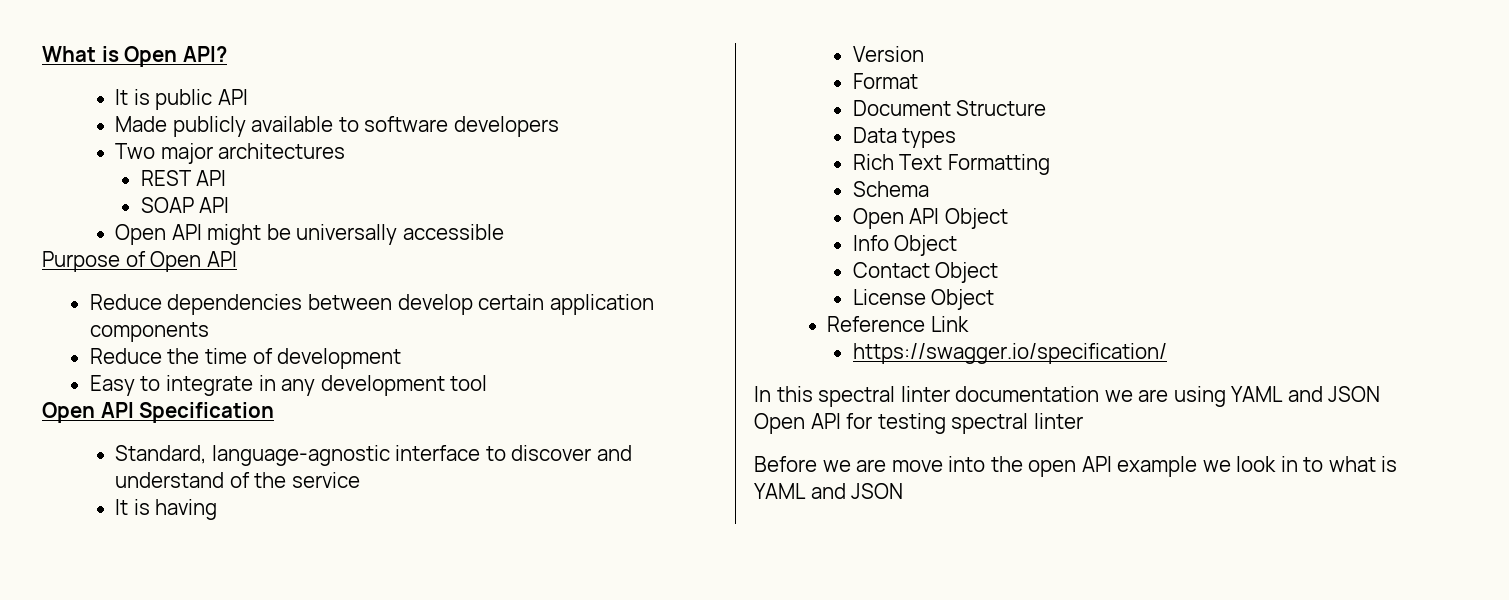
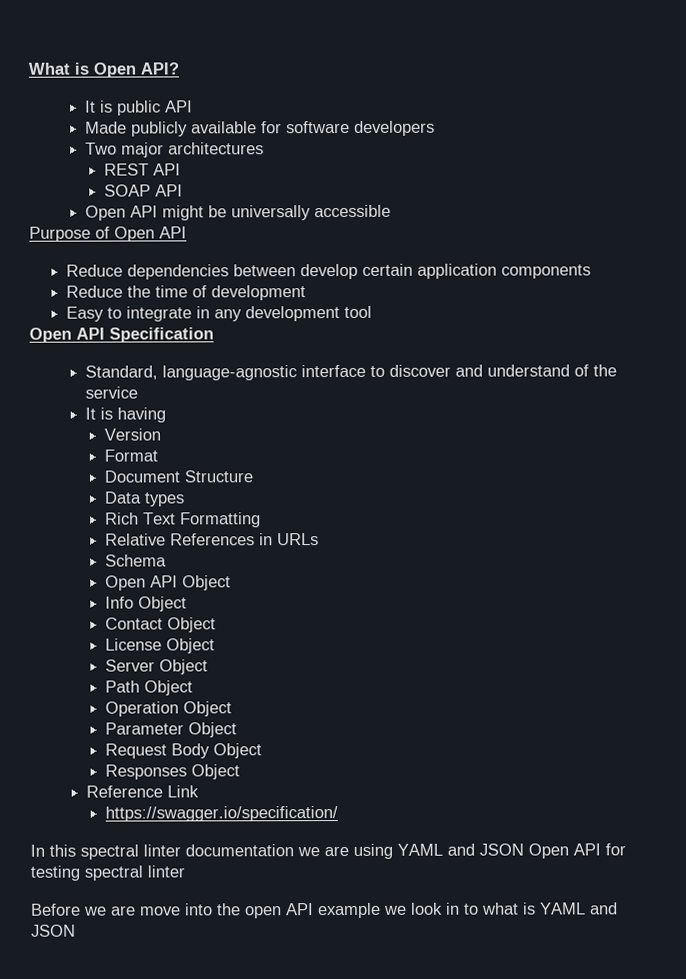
- Made publicly available to software developers
+ Made publicly available for software developers
+ Relative References in URLs
+ Server Object
+ Path Object
+ Operation Object
+ Parameter Object
+ Request Body Object
+ Responses Object

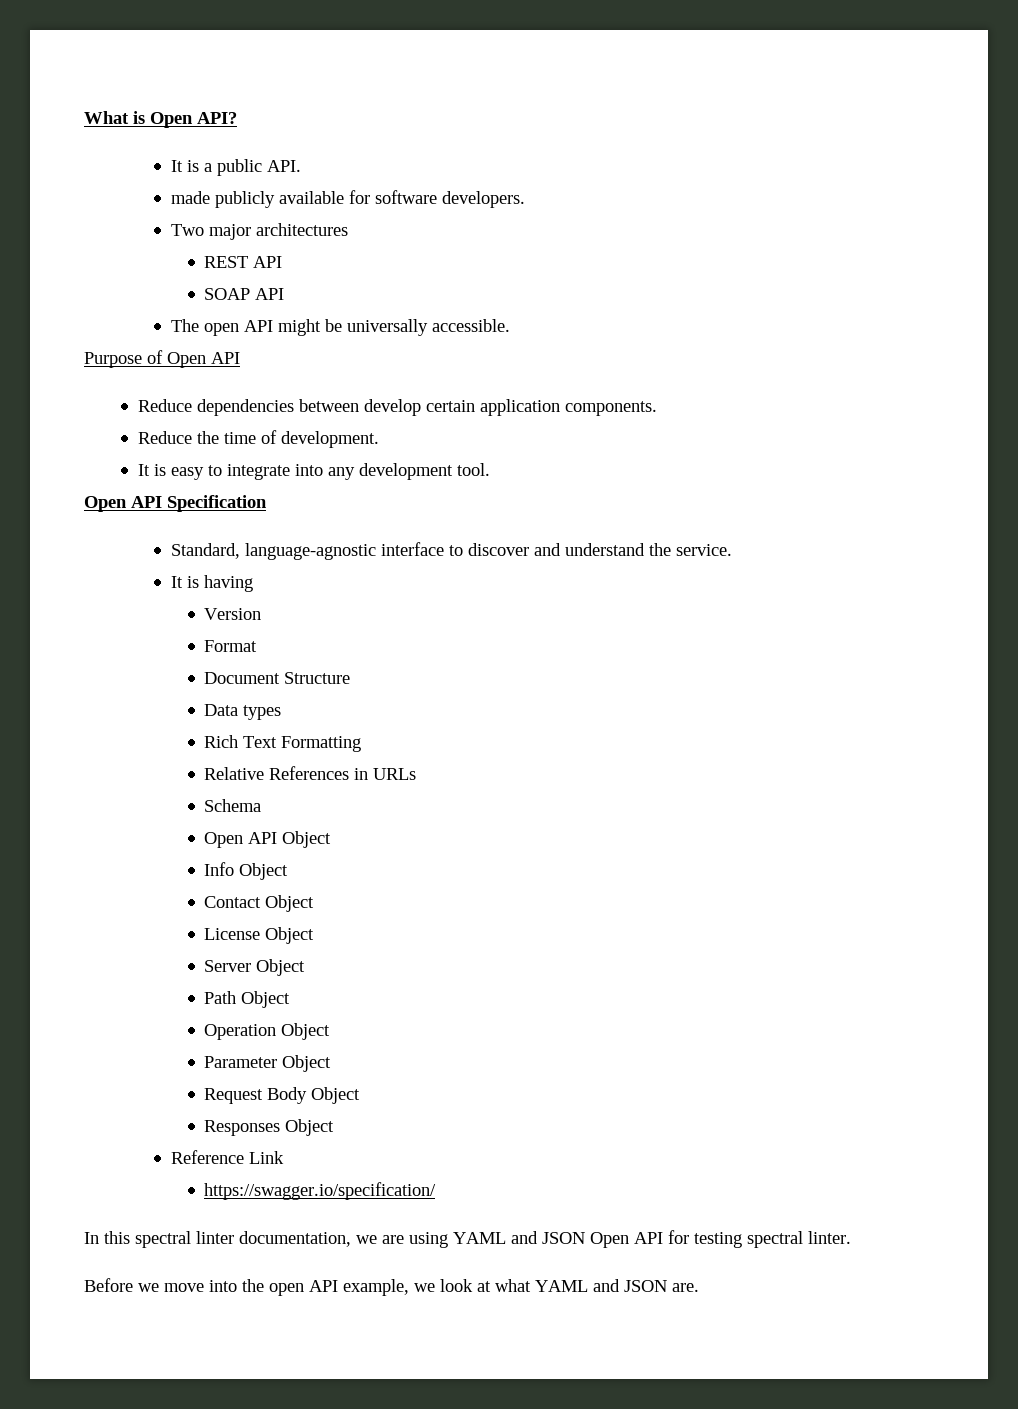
- It is public API
- Made publicly available for software developers
+ It is a public API.
+ made publicly available for software developers.
- Open API might be universally accessible
+ The open API might be universally accessible.
- Reduce dependencies between develop certain application components
+ Reduce dependencies between develop certain application components.
- Reduce the time of development
- Easy to integrate in any development tool
+ Reduce the time of development.
+ It is easy to integrate into any development tool.
- Standard, language-agnostic interface to discover and understand of the service
+ Standard, language-agnostic interface to discover and understand the service.
- In this spectral linter documentation we are using YAML and JSON Open API for testing spectral linter
+ In this spectral linter documentation, we are using YAML and JSON Open API for testing spectral linter.
- Before we are move into the open API example we look in to what is YAML and JSON
+ Before we move into the open API example, we look at what YAML and JSON are.

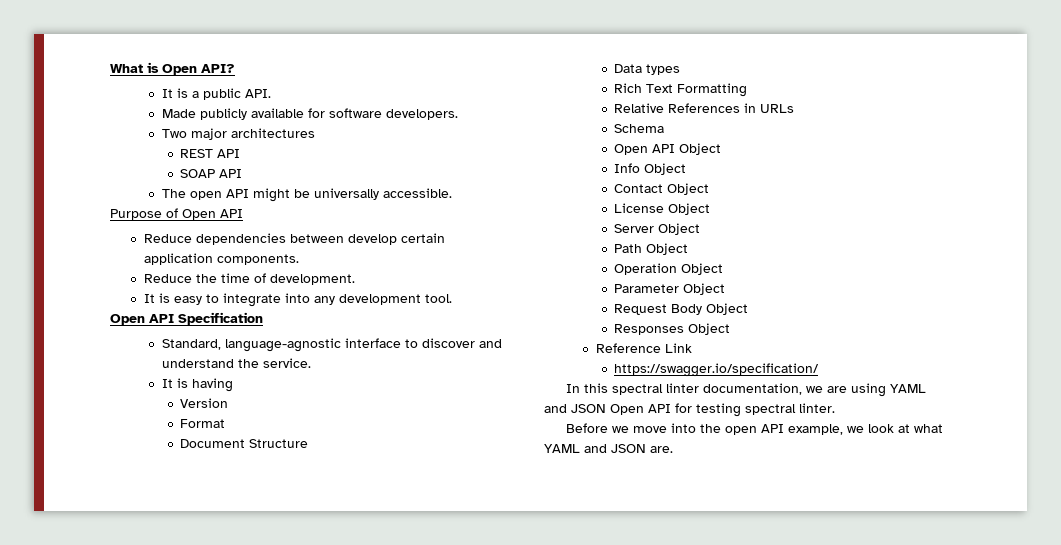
- made publicly available for software developers.
+ Made publicly available for software developers.

